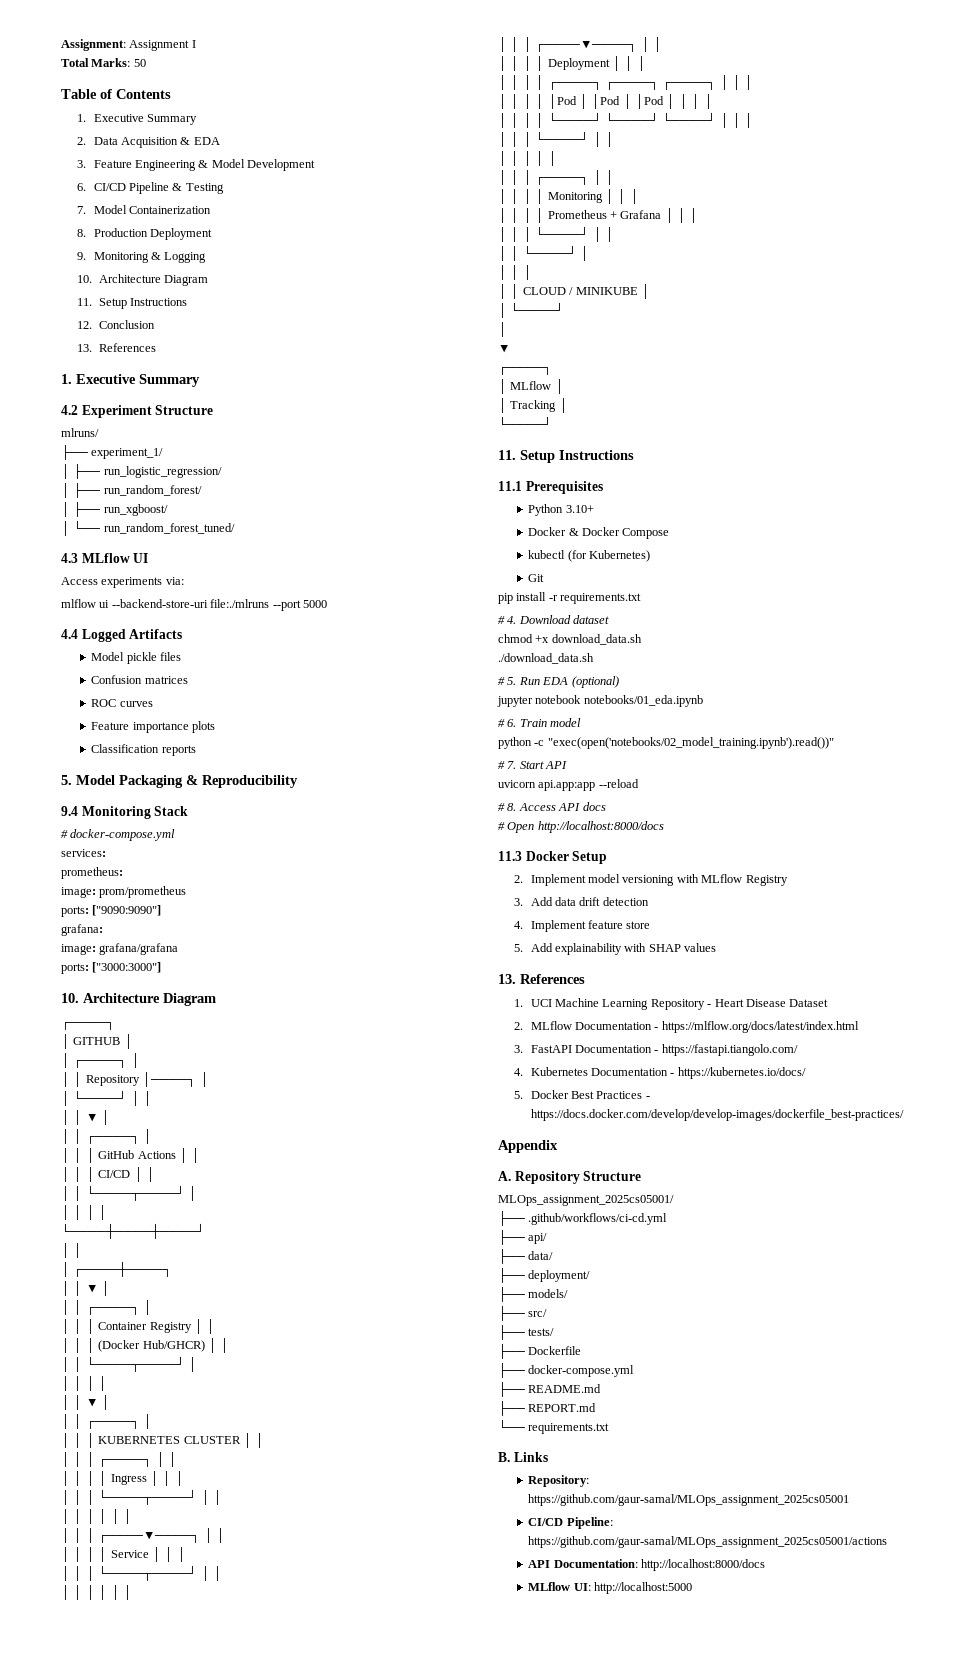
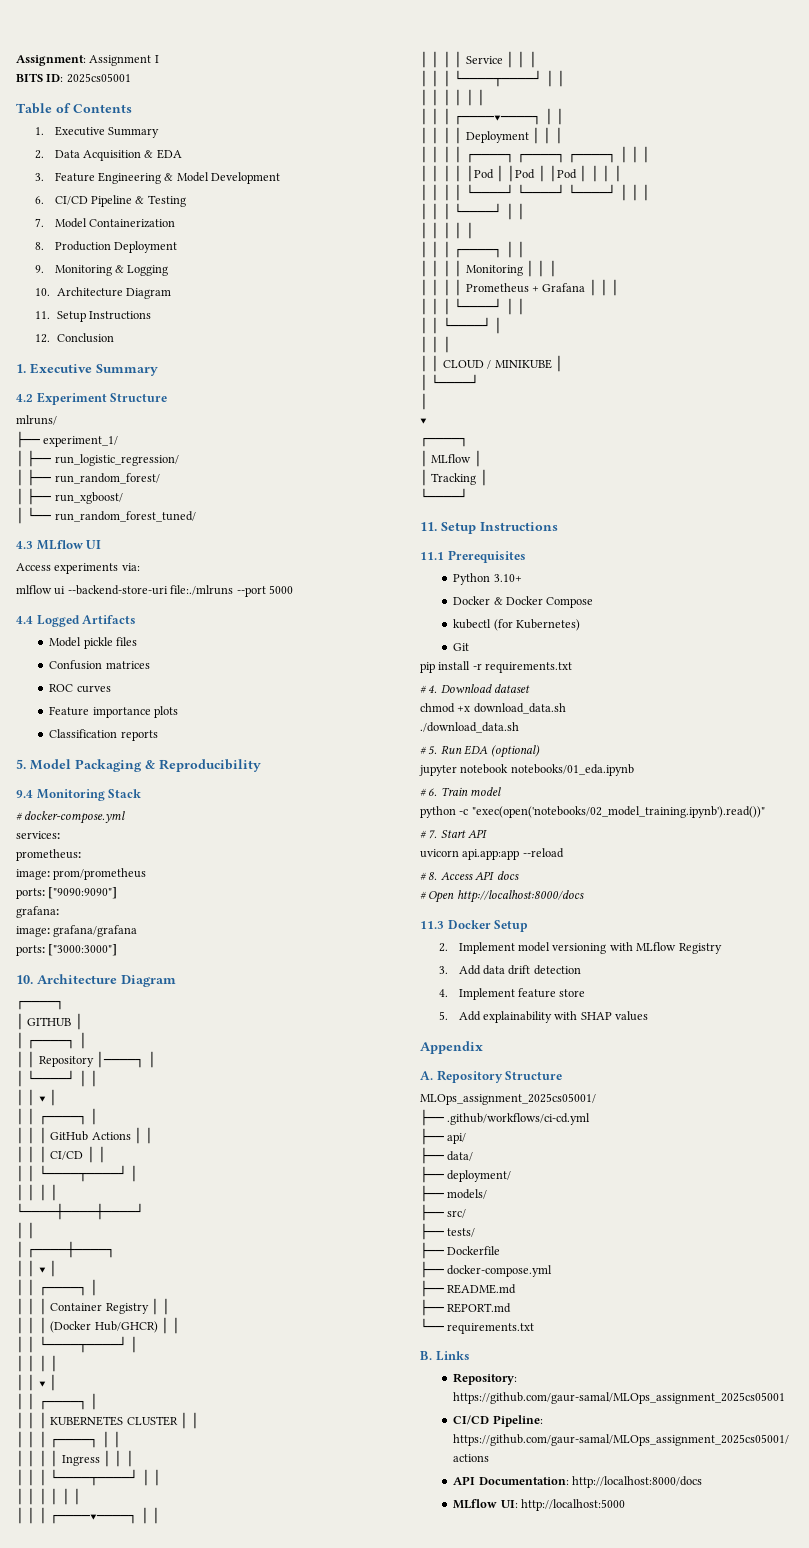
- Total Marks: 50
+ BITS ID: 2025cs05001
  12. Conclusion
- 13. References
  5. Add explainability with SHAP values
- 13. References
- 1. UCI Machine Learning Repository - Heart Disease Dataset
- 2. MLflow Documentation - https://mlflow.org/docs/latest/index.html
- 3. FastAPI Documentation - https://fastapi.tiangolo.com/
- 4. Kubernetes Documentation - https://kubernetes.io/docs/
- 5. Docker Best Practices - https://docs.docker.com/develop/develop-images/dockerfile_best-practices/

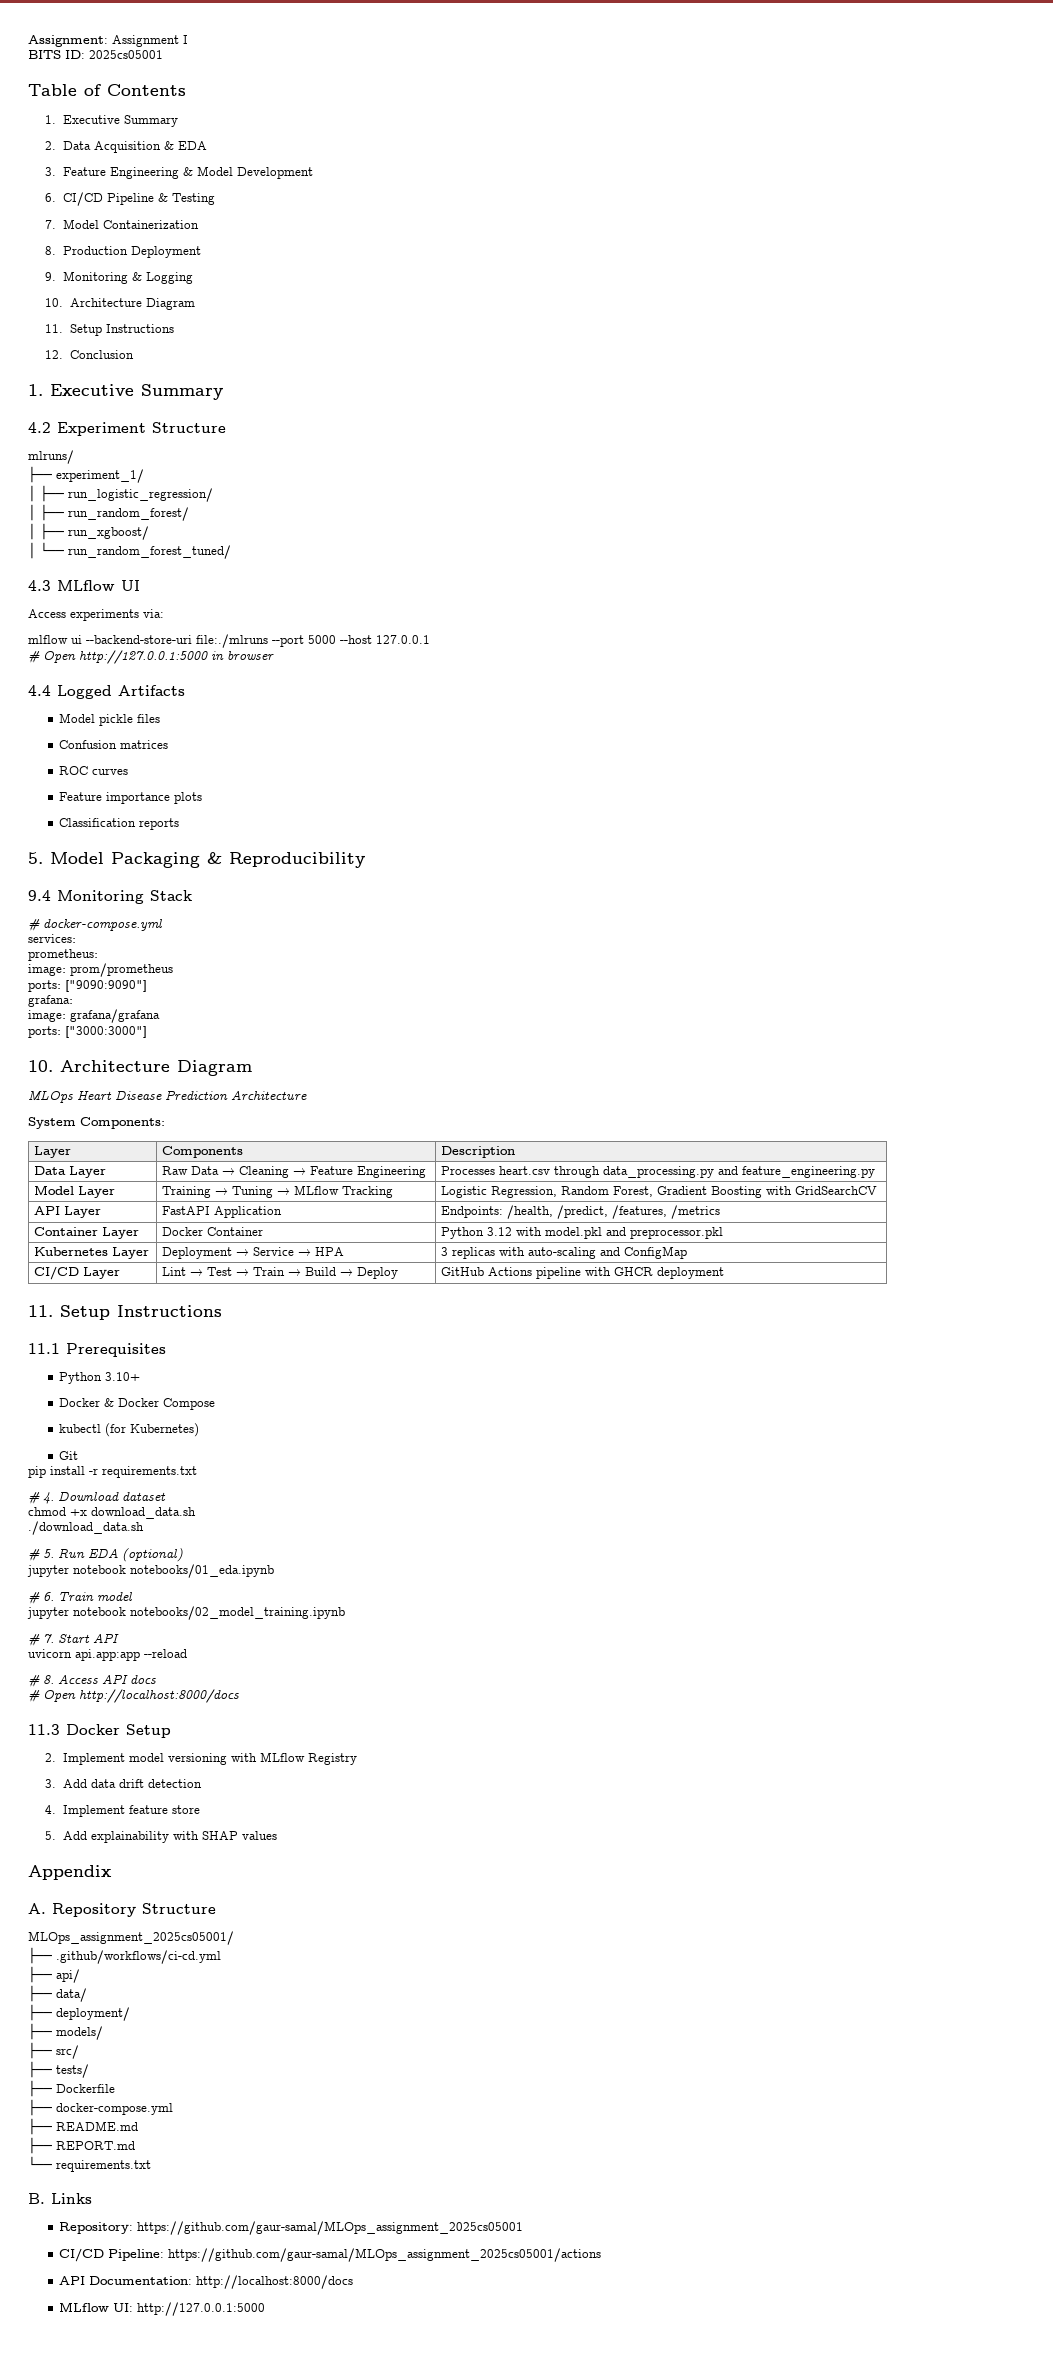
- mlflow ui --backend-store-uri file:./mlruns --port 5000
+ mlflow ui --backend-store-uri file:./mlruns --port 5000 --host 127.0.0.1
+ # Open http://127.0.0.1:5000 in browser
  ports: ["3000:3000"]
  10. Architecture Diagram
- ┌────┐
- │ GITHUB │
- │ ┌────┐ │
- │ │ Repository │────┐ │
- │ └────┘ │ │
- │ │ ▼ │
- │ │ ┌────┐ │
- │ │ │ GitHub Actions │ │
- │ │ │ CI/CD │ │
- │ │ └────┬────┘ │
- │ │ │ │
- └────┼────┼────┘
- │ │
- │ ┌────┼────┐
- │ │ ▼ │
- │ │ ┌────┐ │
- │ │ │ Container Registry │ │
- │ │ │ (Docker Hub/GHCR) │ │
- │ │ └────┬────┘ │
- │ │ │ │
- │ │ ▼ │
- │ │ ┌────┐ │
- │ │ │ KUBERNETES CLUSTER │ │
- │ │ │ ┌────┐ │ │
- │ │ │ │ Ingress │ │ │
- │ │ │ └────┬────┘ │ │
- │ │ │ │ │ │
- │ │ │ ┌────▼────┐ │ │
- │ │ │ │ Service │ │ │
- │ │ │ └────┬────┘ │ │
- │ │ │ │ │ │
- │ │ │ ┌────▼────┐ │ │
- │ │ │ │ Deployment │ │ │
- │ │ │ │ ┌────┐ ┌────┐ ┌────┐ │ │ │
- │ │ │ │ │Pod │ │Pod │ │Pod │ │ │ │
- │ │ │ │ └────┘ └────┘ └────┘ │ │ │
- │ │ │ └────┘ │ │
- │ │ │ │ │
- │ │ │ ┌────┐ │ │
- │ │ │ │ Monitoring │ │ │
- │ │ │ │ Prometheus + Grafana │ │ │
- │ │ │ └────┘ │ │
- │ │ └────┘ │
- │ │ │
- │ │ CLOUD / MINIKUBE │
- │ └────┘
- │
- ▼
- ┌────┐
- │ MLflow │
- │ Tracking │
- └────┘
+ MLOps Heart Disease Prediction Architecture
+ System Components:
+ Layer | Components | Description
+ Data Layer | Raw Data → Cleaning → Feature Engineering | Processes heart.csv through data_processing.py and feature_engineering.py
+ Model Layer | Training → Tuning → MLflow Tracking | Logistic Regression, Random Forest, Gradient Boosting with GridSearchCV
+ API Layer | FastAPI Application | Endpoints: /health, /predict, /features, /metrics
+ Container Layer | Docker Container | Python 3.12 with model.pkl and preprocessor.pkl
+ Kubernetes Layer | Deployment → Service → HPA | 3 replicas with auto-scaling and ConfigMap
+ CI/CD Layer | Lint → Test → Train → Build → Deploy | GitHub Actions pipeline with GHCR deployment
- python -c "exec(open('notebooks/02_model_training.ipynb').read())"
+ jupyter notebook notebooks/02_model_training.ipynb
- MLflow UI: http://localhost:5000
+ MLflow UI: http://127.0.0.1:5000

